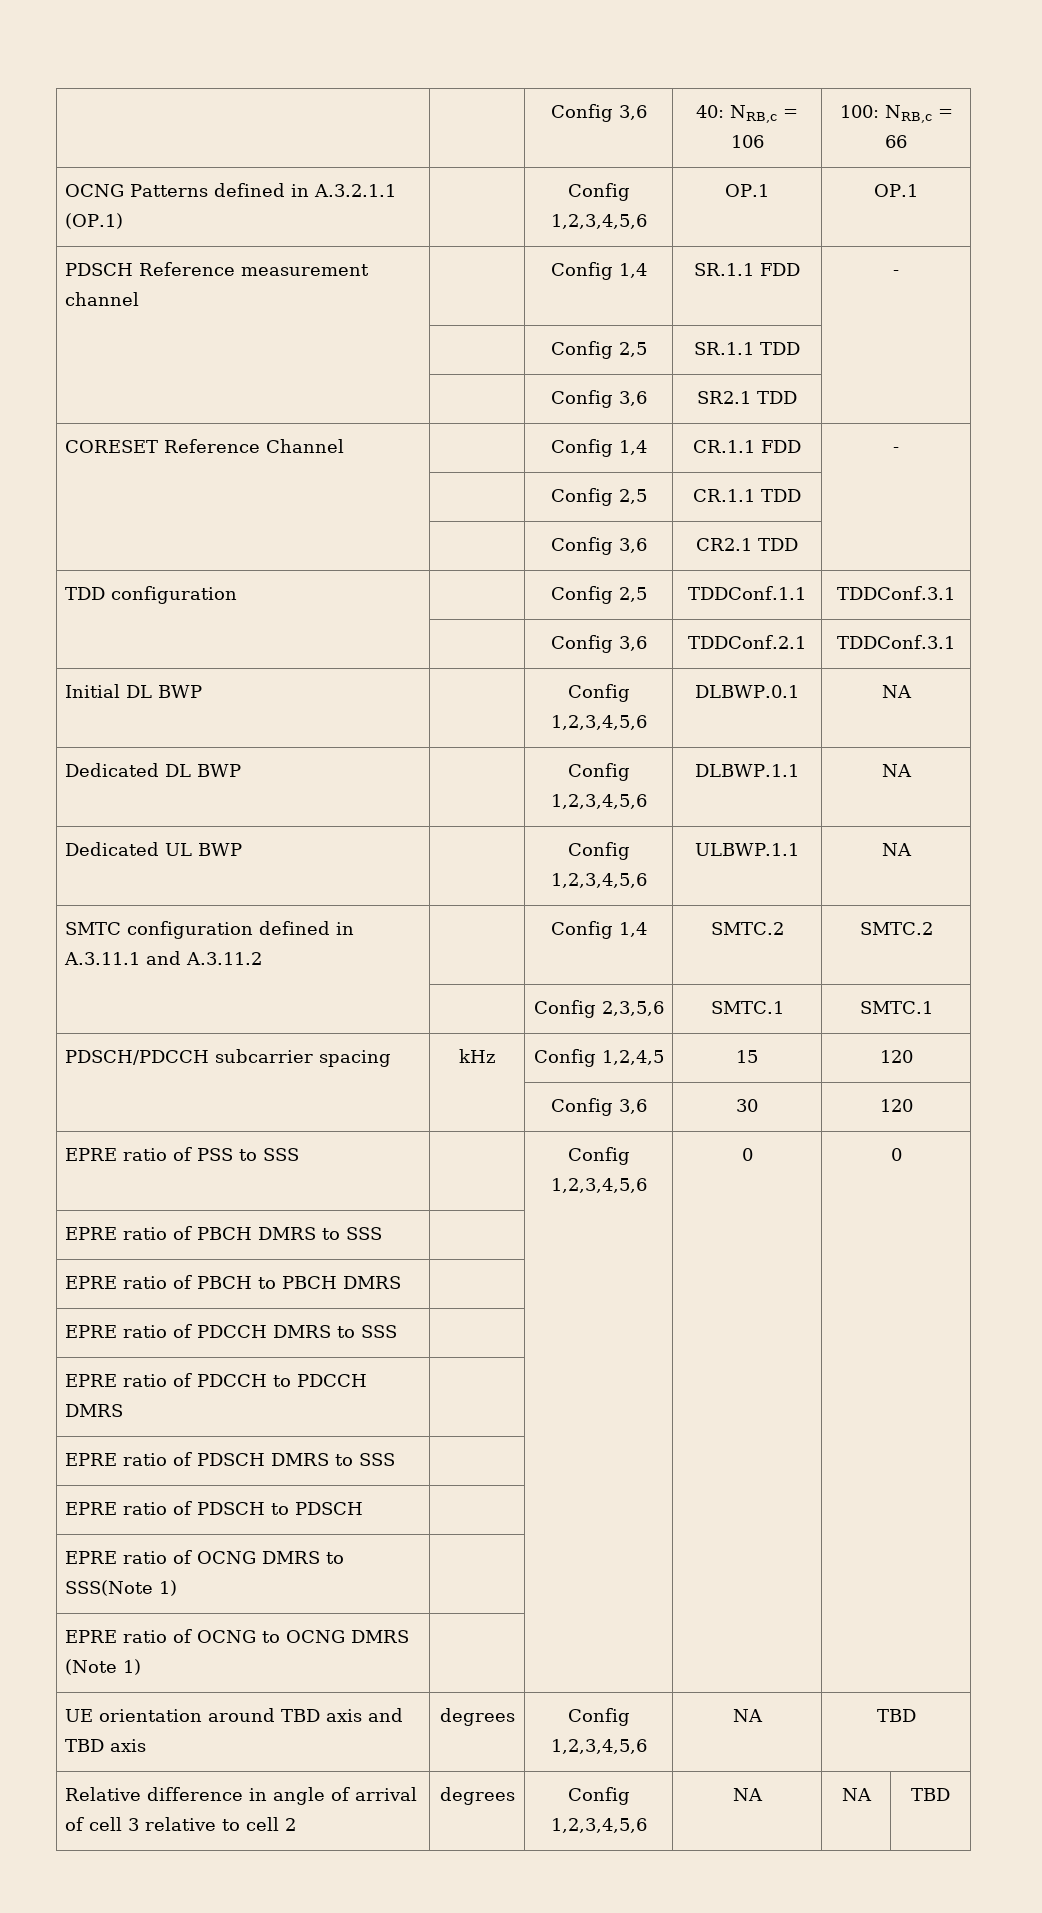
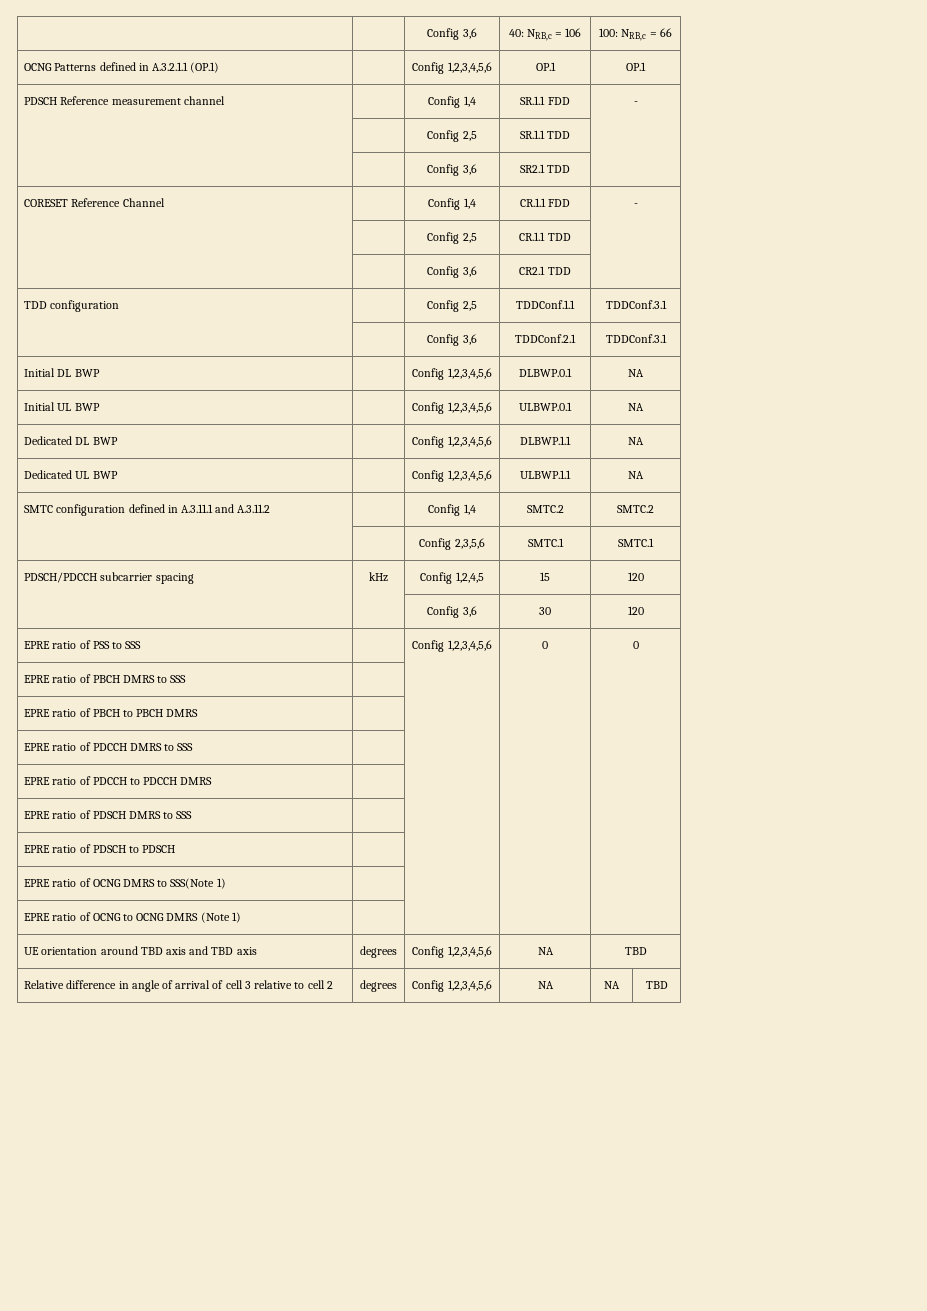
+ Initial UL BWP | | Config 1,2,3,4,5,6 | ULBWP.0.1 | NA

